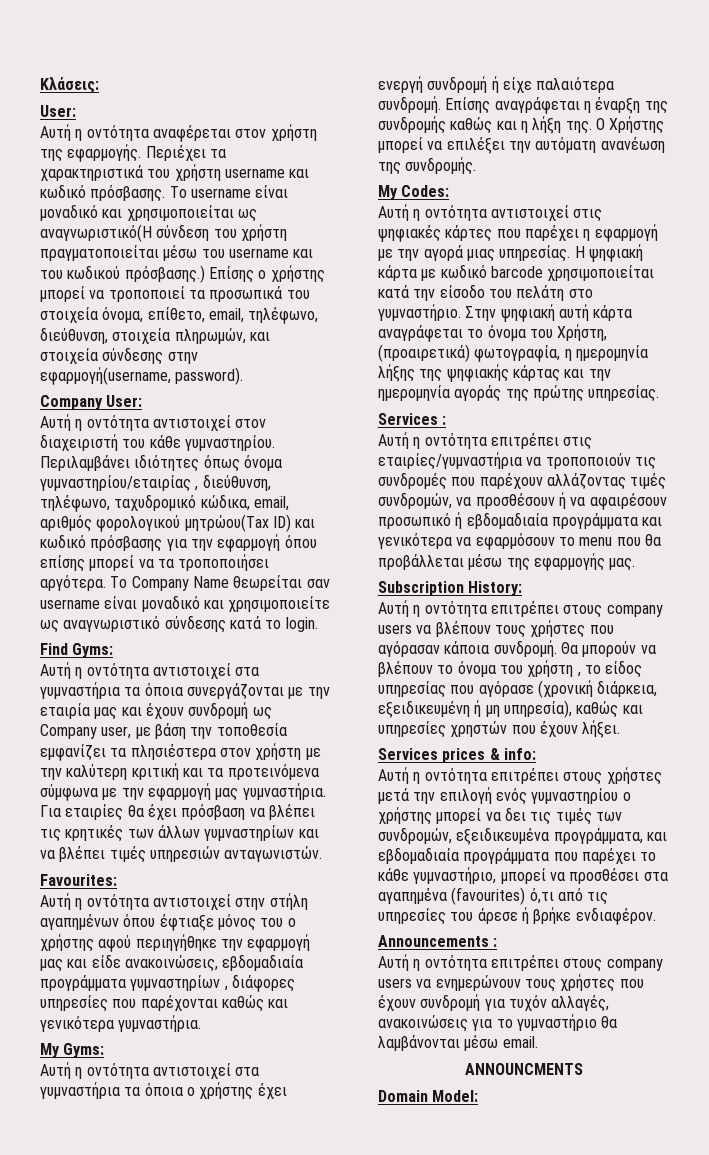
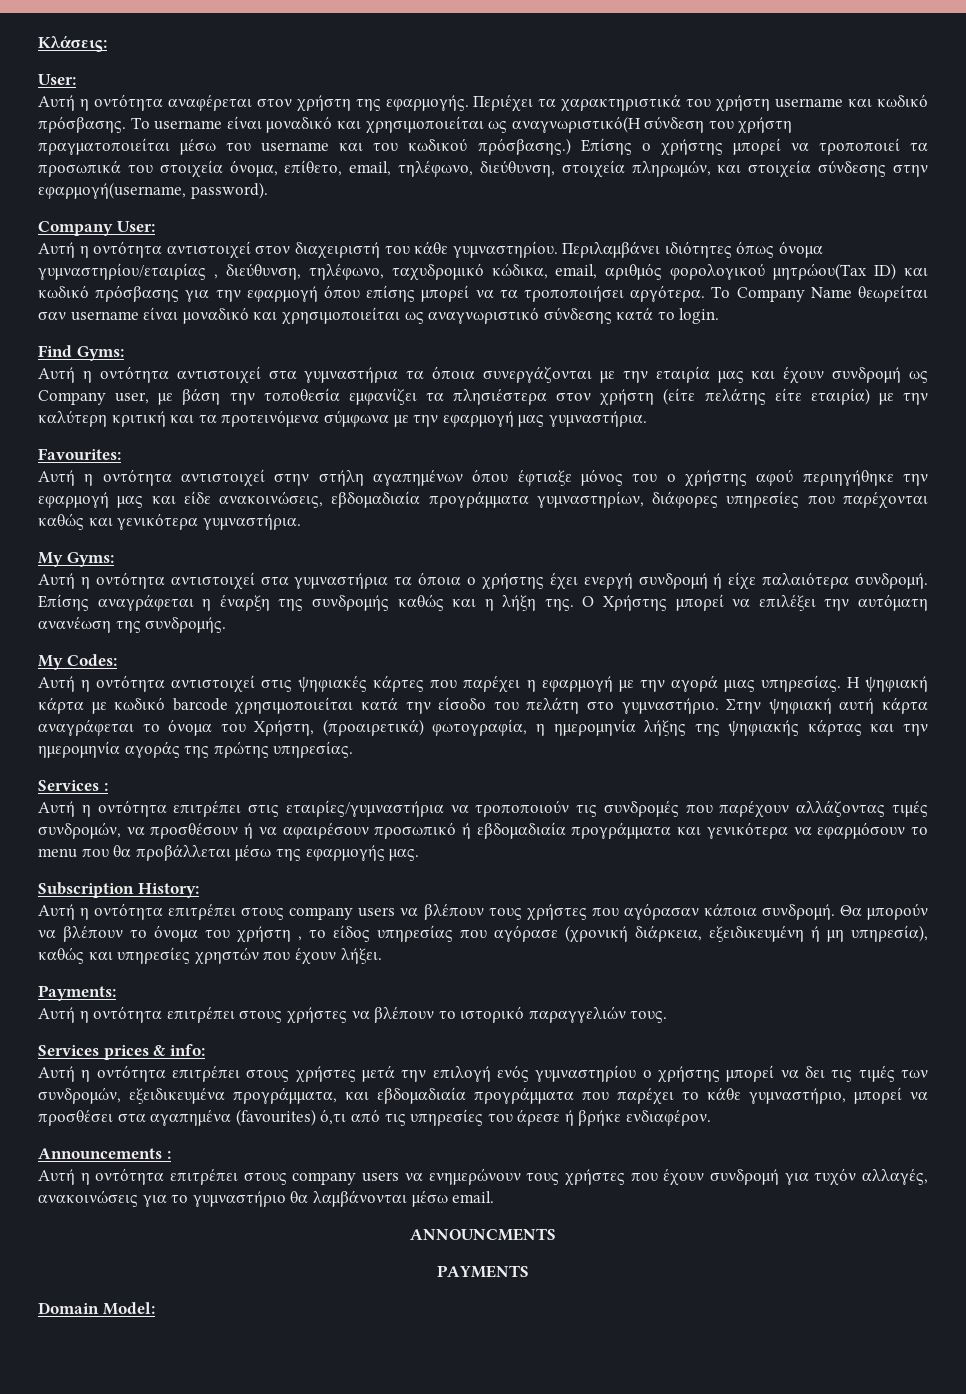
- Το Company Name θεωρείται σαν username είναι μοναδικό και χρησιμοποιείτε ως αναγνωριστικό σύνδεσης κατά το login.
+ Το Company Name θεωρείται σαν username είναι μοναδικό και χρησιμοποιείται ως αναγνωριστικό σύνδεσης κατά το login.
- Αυτή η οντότητα αντιστοιχεί στα γυμναστήρια τα όποια συνεργάζονται με την εταιρία μας και έχουν συνδρομή ως Company user, με βάση την τοποθεσία εμφανίζει τα πλησιέστερα στον χρήστη με την καλύτερη κριτική και τα προτεινόμενα σύμφωνα με την εφαρμογή μας γυμναστήρια. Για εταιρίες θα έχει πρόσβαση να βλέπει τις κρητικές των άλλων γυμναστηρίων και να βλέπει τιμές υπηρεσιών ανταγωνιστών.
+ Αυτή η οντότητα αντιστοιχεί στα γυμναστήρια τα όποια συνεργάζονται με την εταιρία μας και έχουν συνδρομή ως Company user, με βάση την τοποθεσία εμφανίζει τα πλησιέστερα στον χρήστη (είτε πελάτης είτε εταιρία) με την καλύτερη κριτική και τα προτεινόμενα σύμφωνα με την εφαρμογή μας γυμναστήρια.
- Αυτή η οντότητα αντιστοιχεί στην στήλη αγαπημένων όπου έφτιαξε μόνος του ο χρήστης αφού περιηγήθηκε την εφαρμογή μας και είδε ανακοινώσεις, εβδομαδιαία προγράμματα γυμναστηρίων , διάφορες υπηρεσίες που παρέχονται καθώς και γενικότερα γυμναστήρια.
+ Αυτή η οντότητα αντιστοιχεί στην στήλη αγαπημένων όπου έφτιαξε μόνος του ο χρήστης αφού περιηγήθηκε την εφαρμογή μας και είδε ανακοινώσεις, εβδομαδιαία προγράμματα γυμναστηρίων, διάφορες υπηρεσίες που παρέχονται καθώς και γενικότερα γυμναστήρια.
+ Payments:
+ Αυτή η οντότητα επιτρέπει στους χρήστες να βλέπουν το ιστορικό παραγγελιών τους.
+ PAYMENTS

